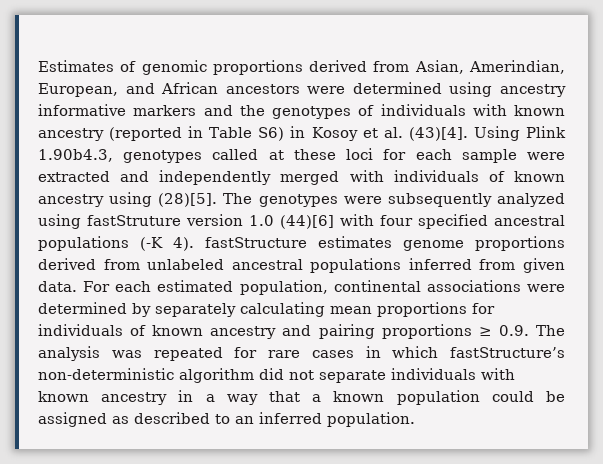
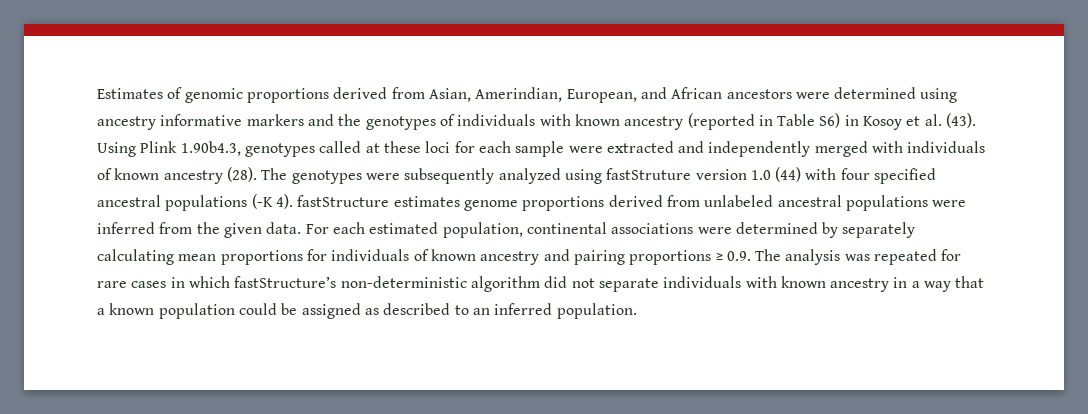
- Estimates of genomic proportions derived from Asian, Amerindian, European, and African ancestors were determined using ancestry informative markers and the genotypes of individuals with known ancestry (reported in Table S6) in Kosoy et al. (43)[4].
+ Estimates of genomic proportions derived from Asian, Amerindian, European, and African ancestors were determined using ancestry informative markers and the genotypes of individuals with known ancestry (reported in Table S6) in Kosoy et al. (43).
- Using Plink 1.90b4.3, genotypes called at these loci for each sample were extracted and independently merged with individuals of known ancestry using (28)[5].
+ Using Plink 1.90b4.3, genotypes called at these loci for each sample were extracted and independently merged with individuals of known ancestry (28).
- The genotypes were subsequently analyzed using fastStruture version 1.0 (44)[6] with four specified ancestral populations (-K 4). fastStructure estimates genome proportions derived from unlabeled ancestral populations inferred from given data.
+ The genotypes were subsequently analyzed using fastStruture version 1.0 (44) with four specified ancestral populations (-K 4). fastStructure estimates genome proportions derived from unlabeled ancestral populations were inferred from the given data.

